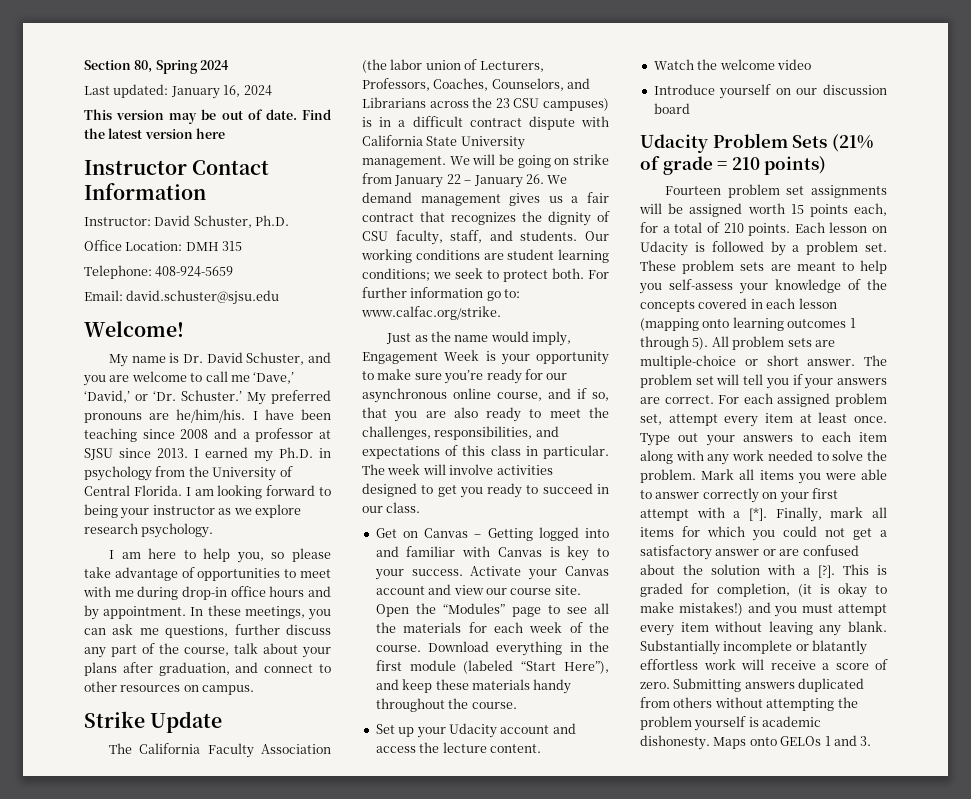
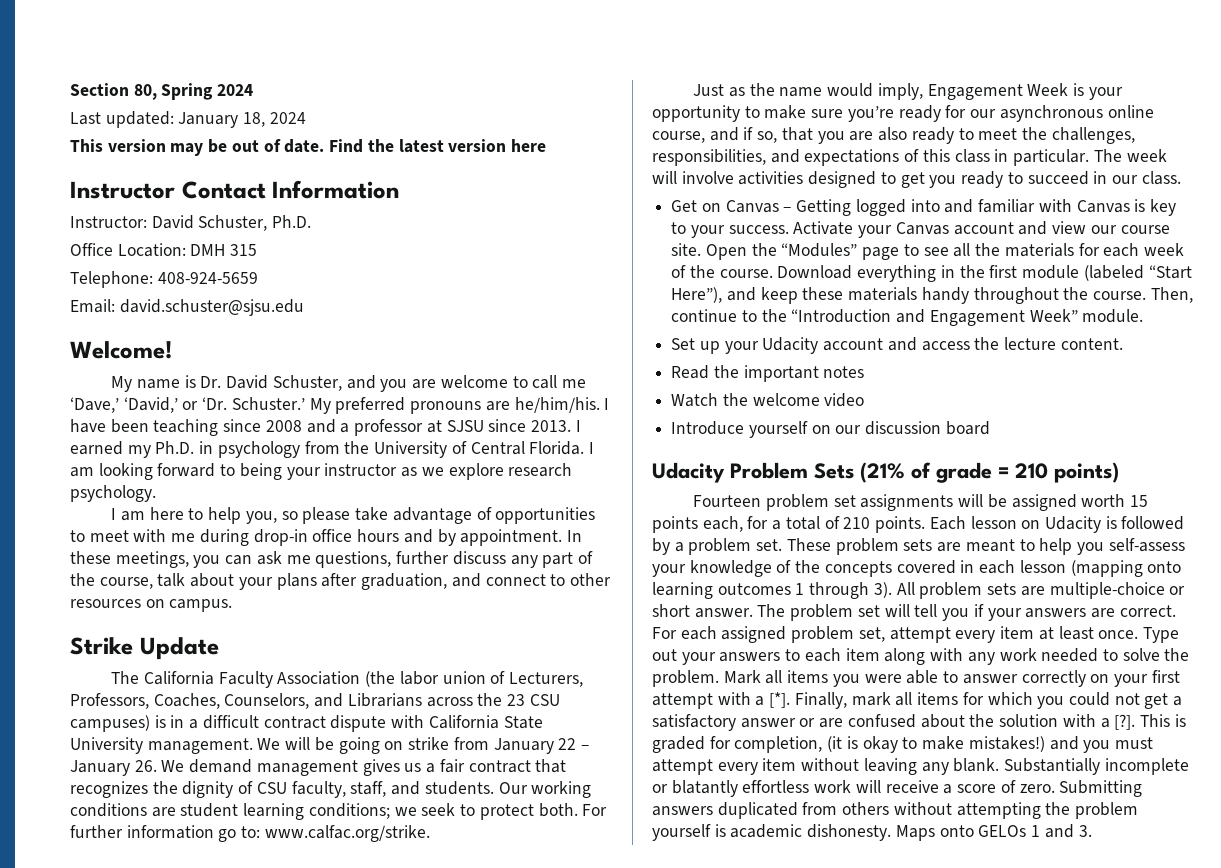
- Last updated: January 16, 2024
+ Last updated: January 18, 2024
+ Then, continue to the “Introduction and Engagement Week” module.
+ Read the important notes
- These problem sets are meant to help you self-assess your knowledge of the concepts covered in each lesson (mapping onto learning outcomes 1 through 5).
+ These problem sets are meant to help you self-assess your knowledge of the concepts covered in each lesson (mapping onto learning outcomes 1 through 3).

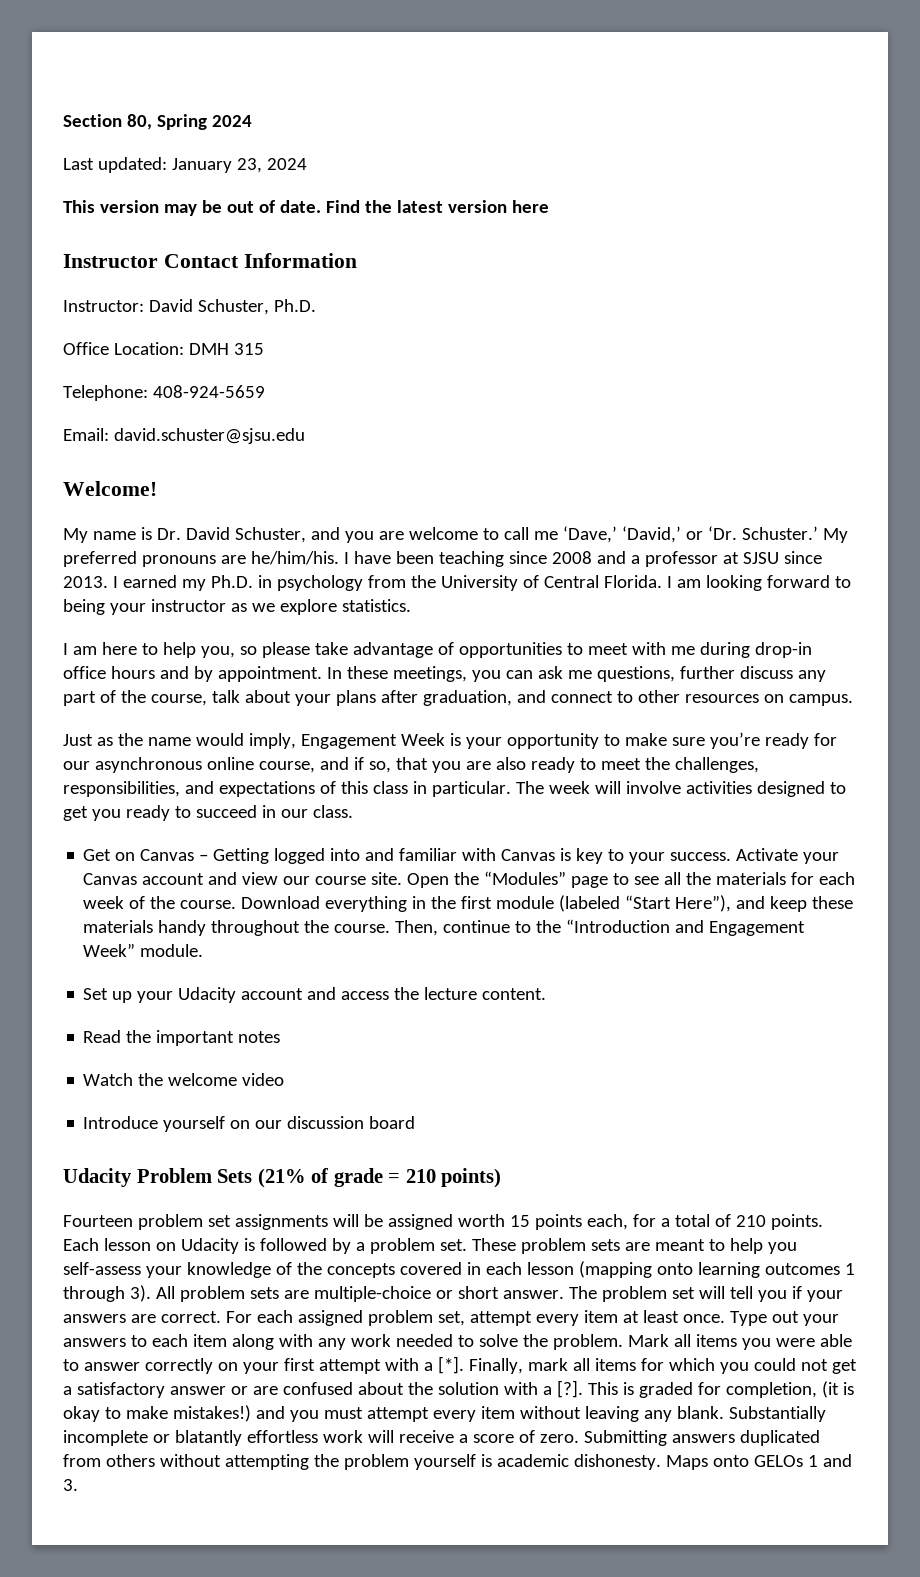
- Last updated: January 18, 2024
+ Last updated: January 23, 2024
- I am looking forward to being your instructor as we explore research psychology.
+ I am looking forward to being your instructor as we explore statistics.
- Strike Update
- The California Faculty Association (the labor union of Lecturers, Professors, Coaches, Counselors, and Librarians across the 23 CSU campuses) is in a difficult contract dispute with California State University management. We will be going on strike from January 22 – January 26. We demand management gives us a fair contract that recognizes the dignity of CSU faculty, staff, and students. Our working conditions are student learning conditions; we seek to protect both. For further information go to: www.calfac.org/strike.

